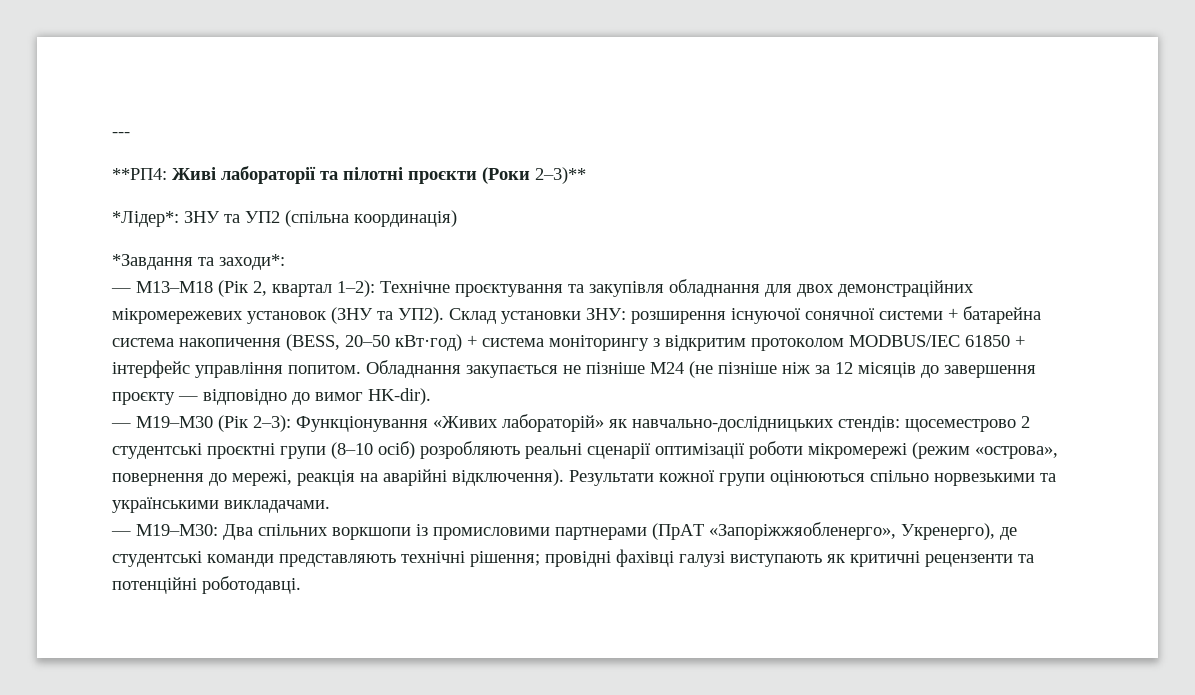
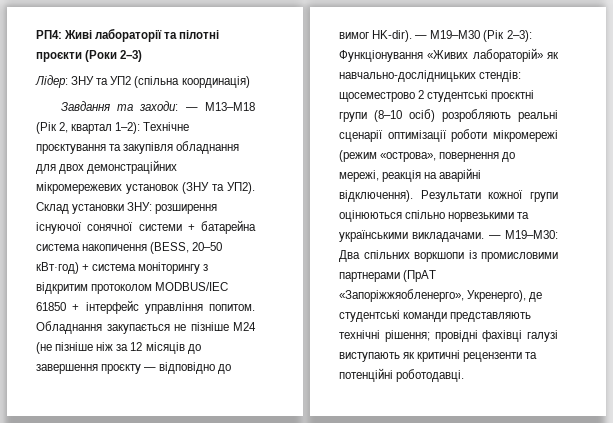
- ---
- **РП4: Живі лабораторії та пілотні проєкти (Роки 2–3)**
- *Лідер*: ЗНУ та УП2 (спільна координація)
+ РП4: Живі лабораторії та пілотні проєкти (Роки 2–3)
+ Лідер: ЗНУ та УП2 (спільна координація)
- *Завдання та заходи*:
- — М13–М18 (Рік 2, квартал 1–2): Технічне проєктування та закупівля обладнання для двох демонстраційних мікромережевих установок (ЗНУ та УП2).
+ Завдання та заходи: — М13–М18 (Рік 2, квартал 1–2): Технічне проєктування та закупівля обладнання для двох демонстраційних мікромережевих установок (ЗНУ та УП2).
- Обладнання закупається не пізніше М24 (не пізніше ніж за 12 місяців до завершення проєкту — відповідно до вимог HK-dir).
- — М19–М30 (Рік 2–3): Функціонування «Живих лабораторій» як навчально-дослідницьких стендів: щосеместрово 2 студентські проєктні групи (8–10 осіб) розробляють реальні сценарії оптимізації роботи мікромережі (режим «острова», повернення до мережі, реакція на аварійні відключення).
+ Обладнання закупається не пізніше М24 (не пізніше ніж за 12 місяців до завершення проєкту — відповідно до вимог HK-dir). — М19–М30 (Рік 2–3): Функціонування «Живих лабораторій» як навчально-дослідницьких стендів: щосеместрово 2 студентські проєктні групи (8–10 осіб) розробляють реальні сценарії оптимізації роботи мікромережі (режим «острова», повернення до мережі, реакція на аварійні відключення).
- Результати кожної групи оцінюються спільно норвезькими та українськими викладачами.
- — М19–М30: Два спільних воркшопи із промисловими партнерами (ПрАТ «Запоріжжяобленерго», Укренерго), де студентські команди представляють технічні рішення; провідні фахівці галузі виступають як критичні рецензенти та потенційні роботодавці.
+ Результати кожної групи оцінюються спільно норвезькими та українськими викладачами. — М19–М30: Два спільних воркшопи із промисловими партнерами (ПрАТ «Запоріжжяобленерго», Укренерго), де студентські команди представляють технічні рішення; провідні фахівці галузі виступають як критичні рецензенти та потенційні роботодавці.

